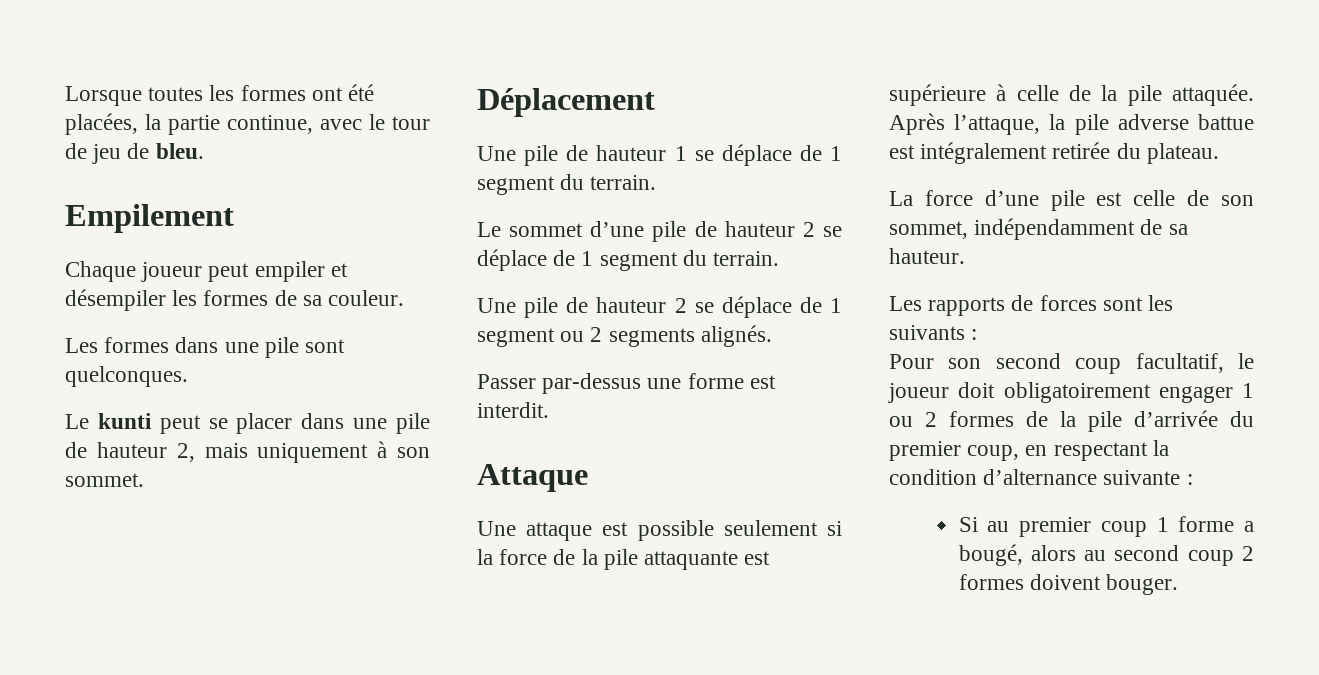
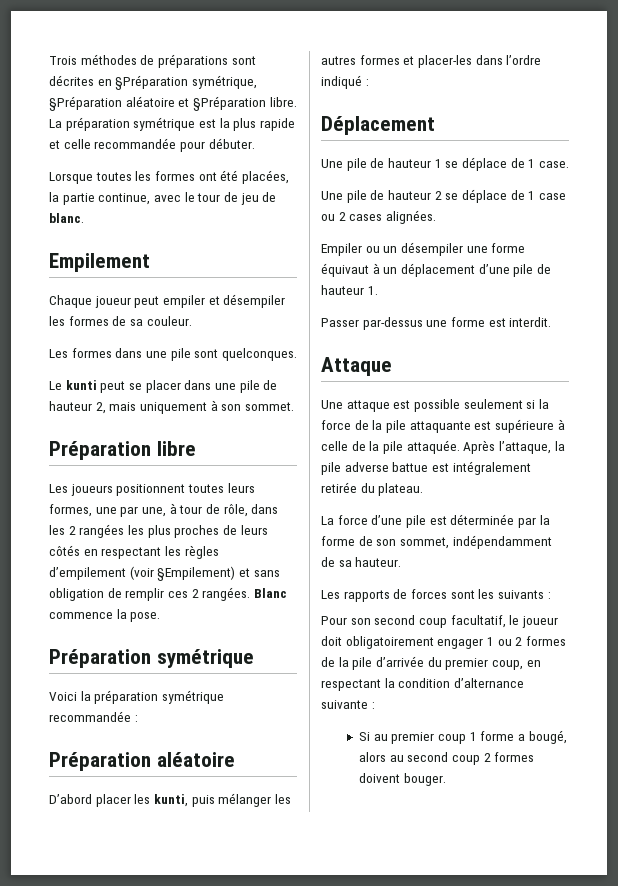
+ Trois méthodes de préparations sont décrites en §Préparation symétrique, §Préparation aléatoire et §Préparation libre. La préparation symétrique est la plus rapide et celle recommandée pour débuter.
- Lorsque toutes les formes ont été placées, la partie continue, avec le tour de jeu de bleu.
+ Lorsque toutes les formes ont été placées, la partie continue, avec le tour de jeu de blanc.
+ Préparation libre
+ Les joueurs positionnent toutes leurs formes, une par une, à tour de rôle, dans les 2 rangées les plus proches de leurs côtés en respectant les règles d’empilement (voir §Empilement) et sans obligation de remplir ces 2 rangées. Blanc commence la pose.
+ Préparation symétrique
+ Voici la préparation symétrique recommandée :
+ Préparation aléatoire
+ D’abord placer les kunti, puis mélanger les autres formes et placer-les dans l’ordre indiqué :
- Une pile de hauteur 1 se déplace de 1 segment du terrain.
- Le sommet d’une pile de hauteur 2 se déplace de 1 segment du terrain.
+ Une pile de hauteur 1 se déplace de 1 case.
- Une pile de hauteur 2 se déplace de 1 segment ou 2 segments alignés.
+ Une pile de hauteur 2 se déplace de 1 case ou 2 cases alignées.
+ Empiler ou un désempiler une forme équivaut à un déplacement d’une pile de hauteur 1.
- La force d’une pile est celle de son sommet, indépendamment de sa hauteur.
+ La force d’une pile est déterminée par la forme de son sommet, indépendamment de sa hauteur.

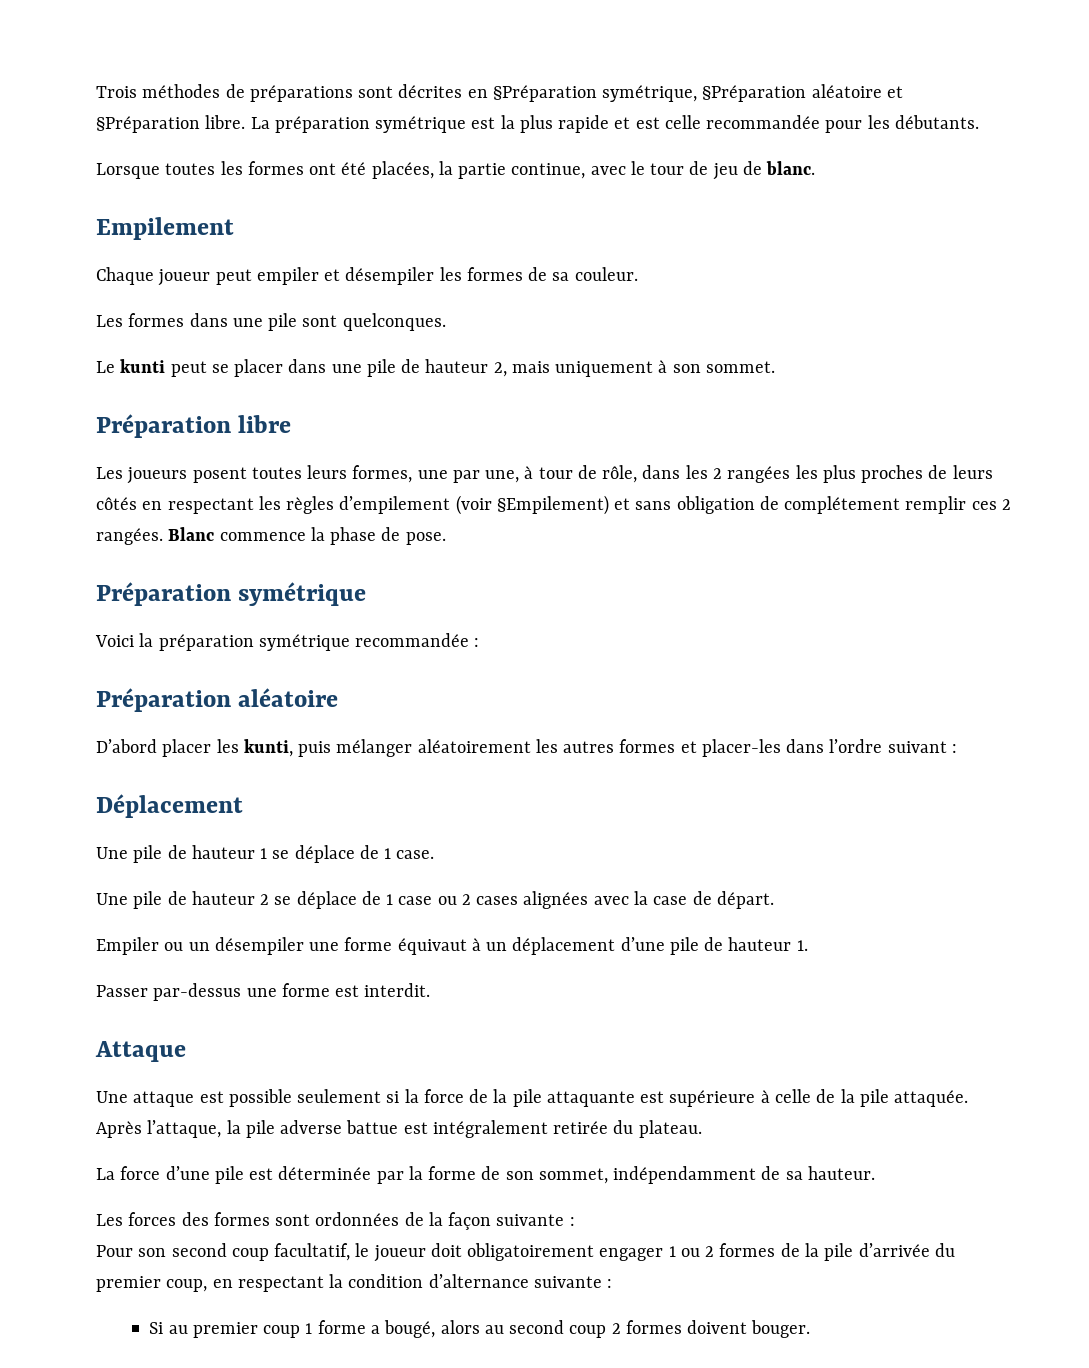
- La préparation symétrique est la plus rapide et celle recommandée pour débuter.
+ La préparation symétrique est la plus rapide et est celle recommandée pour les débutants.
- Les joueurs positionnent toutes leurs formes, une par une, à tour de rôle, dans les 2 rangées les plus proches de leurs côtés en respectant les règles d’empilement (voir §Empilement) et sans obligation de remplir ces 2 rangées.
+ Les joueurs posent toutes leurs formes, une par une, à tour de rôle, dans les 2 rangées les plus proches de leurs côtés en respectant les règles d’empilement (voir §Empilement) et sans obligation de complétement remplir ces 2 rangées.
- Blanc commence la pose.
+ Blanc commence la phase de pose.
- D’abord placer les kunti, puis mélanger les autres formes et placer-les dans l’ordre indiqué :
+ D’abord placer les kunti, puis mélanger aléatoirement les autres formes et placer-les dans l’ordre suivant :
- Une pile de hauteur 2 se déplace de 1 case ou 2 cases alignées.
+ Une pile de hauteur 2 se déplace de 1 case ou 2 cases alignées avec la case de départ.
- Les rapports de forces sont les suivants :
+ Les forces des formes sont ordonnées de la façon suivante :

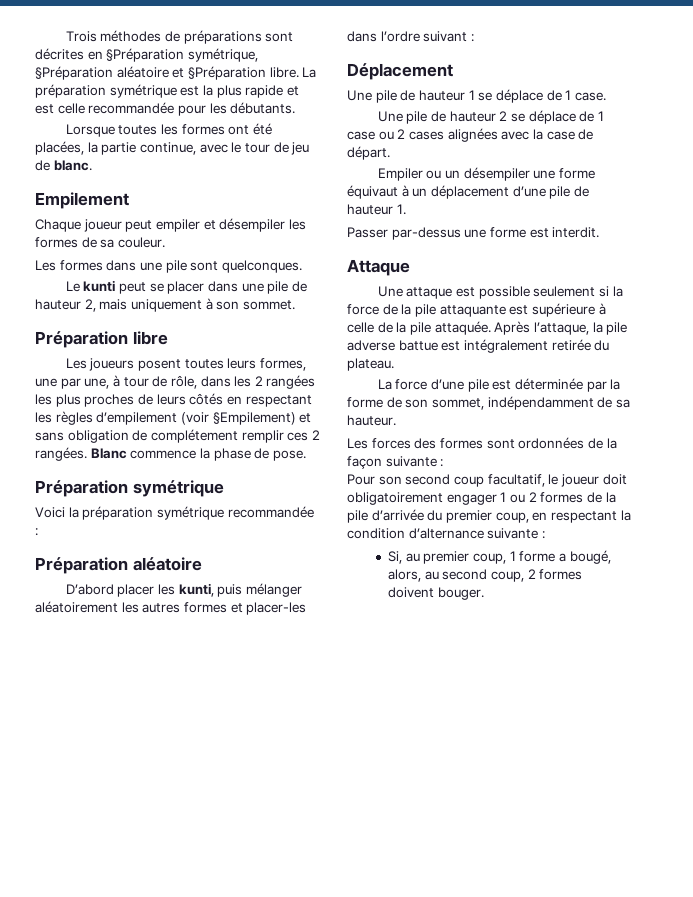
- Si au premier coup 1 forme a bougé, alors au second coup 2 formes doivent bouger.
+ Si, au premier coup, 1 forme a bougé, alors, au second coup, 2 formes doivent bouger.

